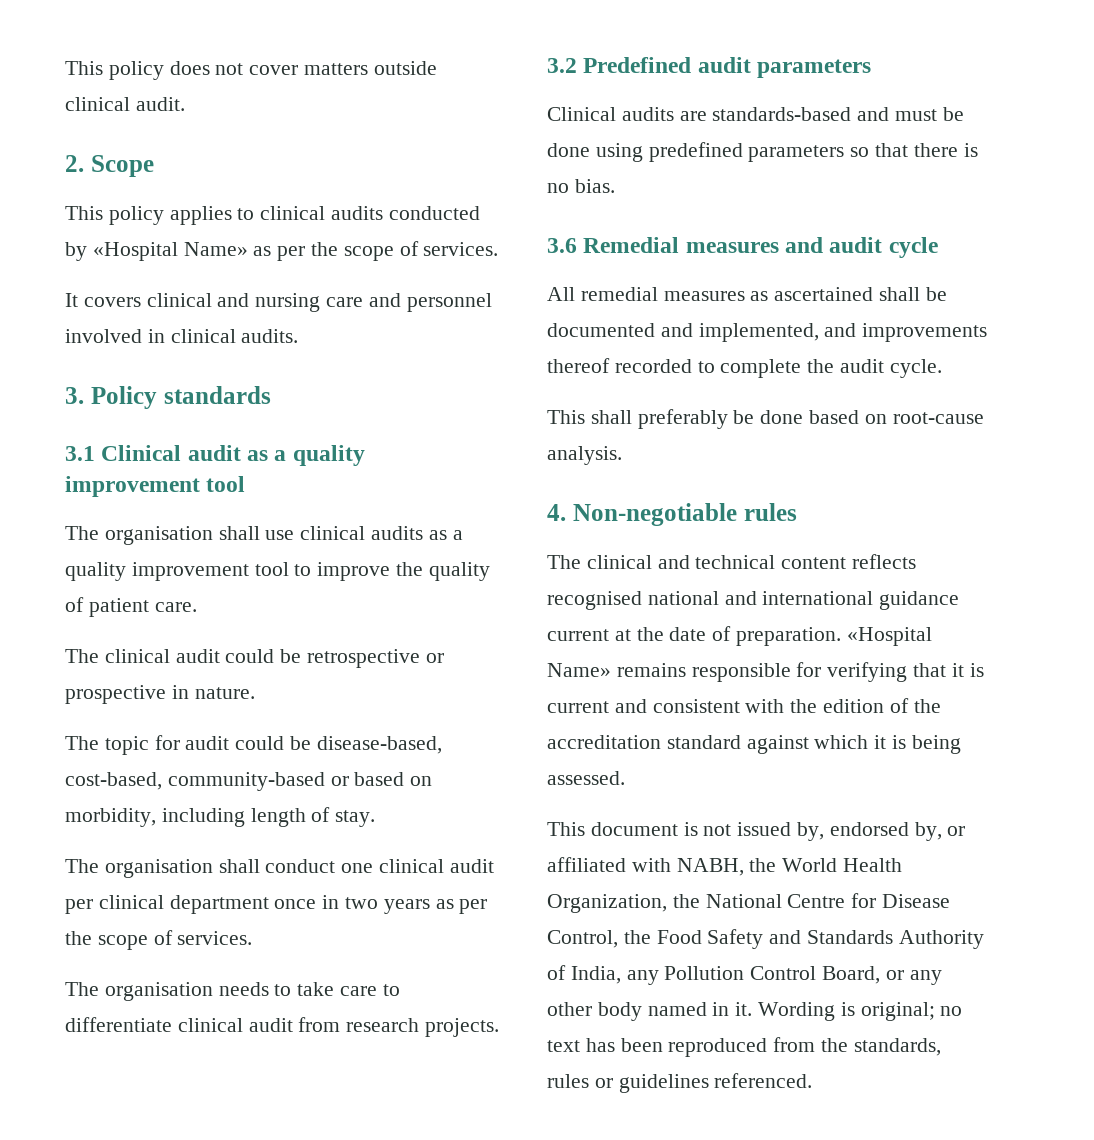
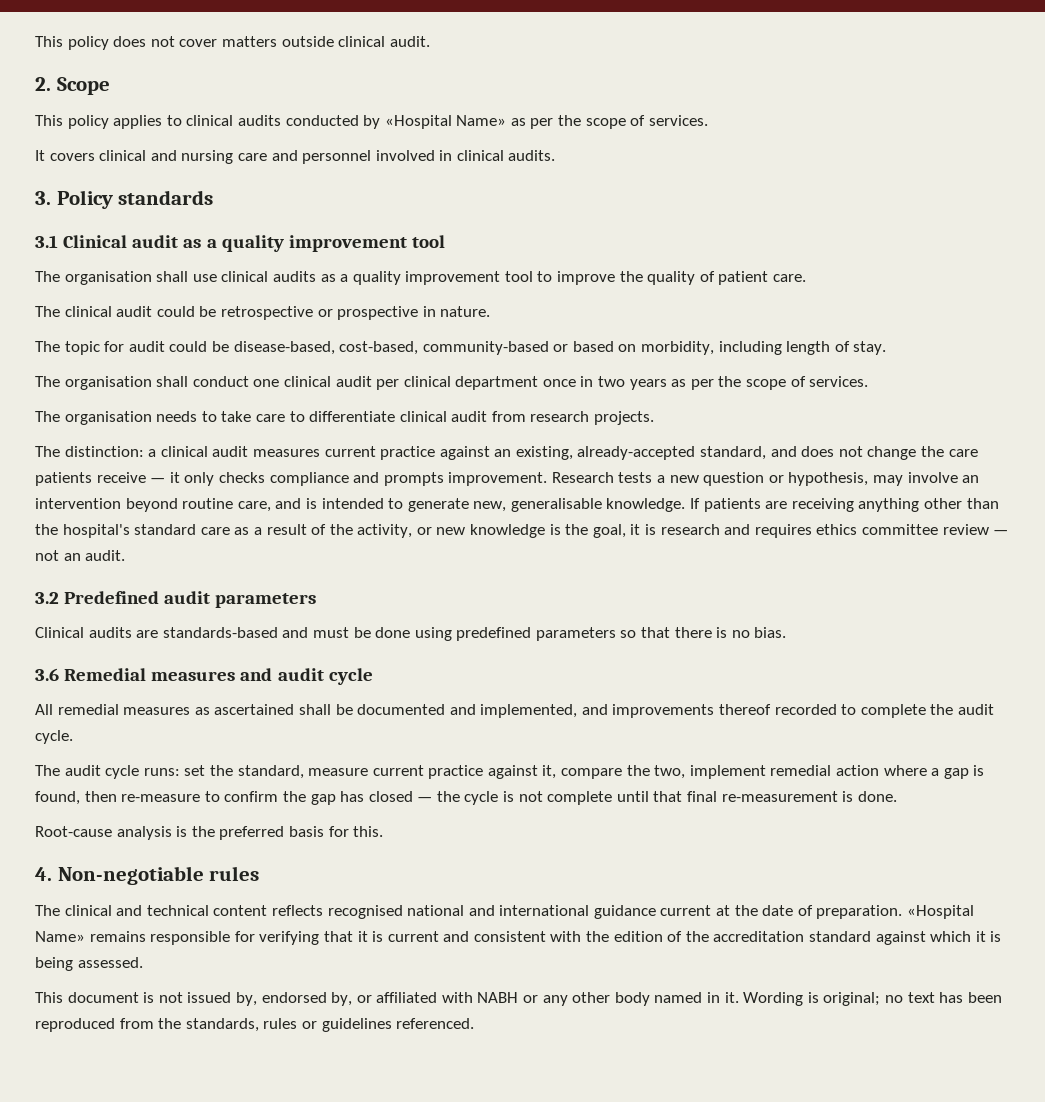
+ The distinction: a clinical audit measures current practice against an existing, already-accepted standard, and does not change the care patients receive — it only checks compliance and prompts improvement. Research tests a new question or hypothesis, may involve an intervention beyond routine care, and is intended to generate new, generalisable knowledge. If patients are receiving anything other than the hospital's standard care as a result of the activity, or new knowledge is the goal, it is research and requires ethics committee review — not an audit.
- This shall preferably be done based on root-cause analysis.
+ The audit cycle runs: set the standard, measure current practice against it, compare the two, implement remedial action where a gap is found, then re-measure to confirm the gap has closed — the cycle is not complete until that final re-measurement is done.
+ Root-cause analysis is the preferred basis for this.
- This document is not issued by, endorsed by, or affiliated with NABH, the World Health Organization, the National Centre for Disease Control, the Food Safety and Standards Authority of India, any Pollution Control Board, or any other body named in it.
+ This document is not issued by, endorsed by, or affiliated with NABH or any other body named in it.

